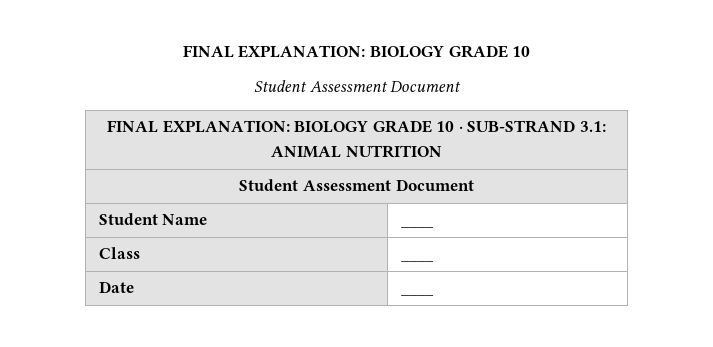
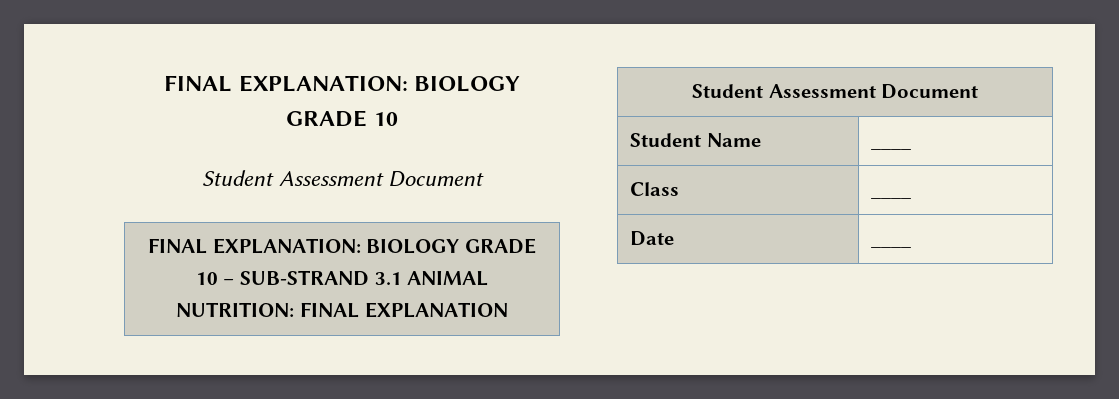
- FINAL EXPLANATION: BIOLOGY GRADE 10 · SUB-STRAND 3.1: ANIMAL NUTRITION
+ FINAL EXPLANATION: BIOLOGY GRADE 10 – SUB-STRAND 3.1 ANIMAL NUTRITION: FINAL EXPLANATION

